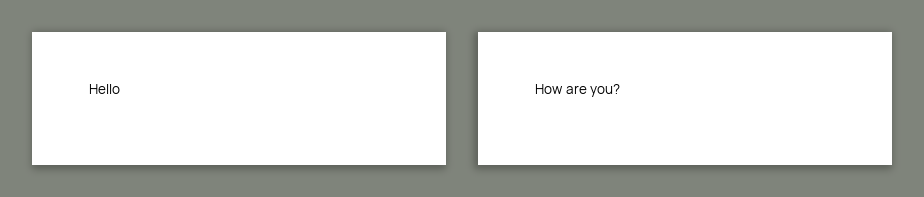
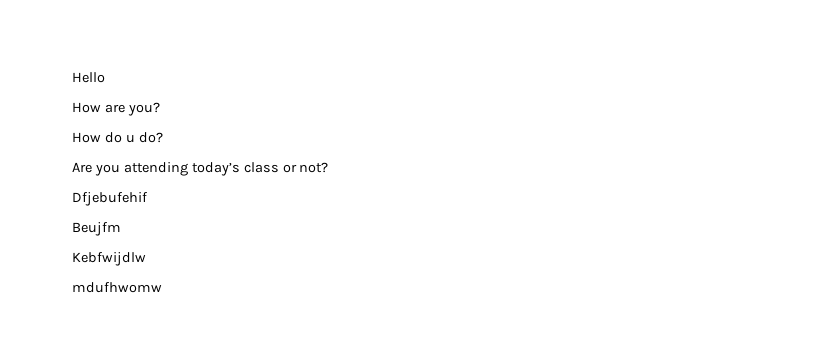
+ How do u do?
+ Are you attending today’s class or not?
+ Dfjebufehif
+ Beujfm
+ Kebfwijdlw
+ mdufhwomw

